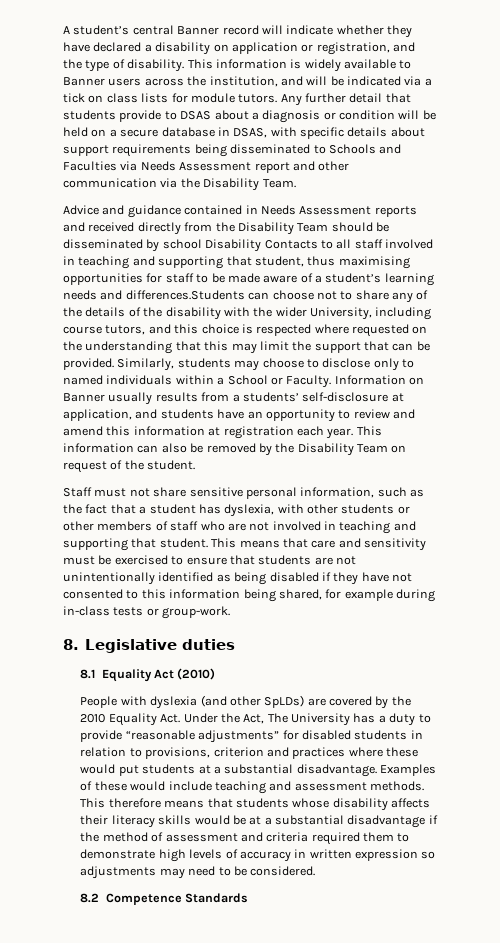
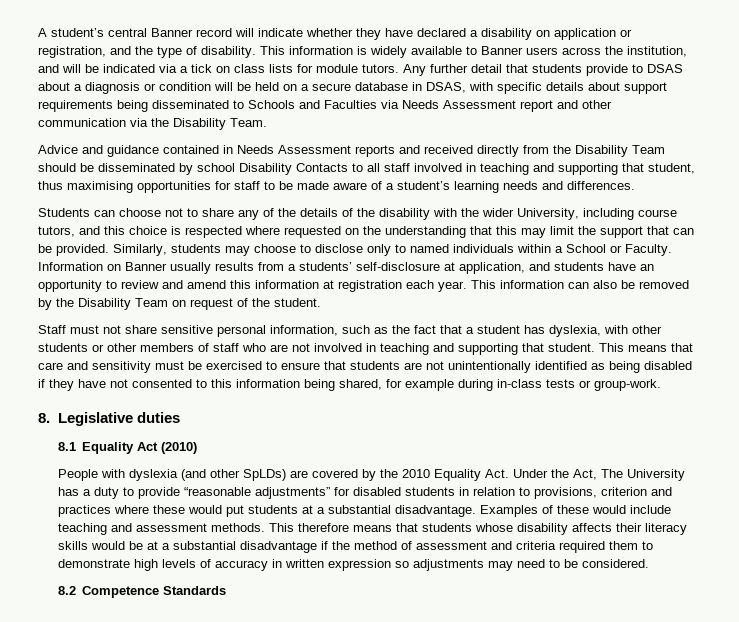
- Advice and guidance contained in Needs Assessment reports and received directly from the Disability Team should be disseminated by school Disability Contacts to all staff involved in teaching and supporting that student, thus maximising opportunities for staff to be made aware of a student’s learning needs and differences.Students can choose not to share any of the details of the disability with the wider University, including course tutors, and this choice is respected where requested on the understanding that this may limit the support that can be provided.
+ Advice and guidance contained in Needs Assessment reports and received directly from the Disability Team should be disseminated by school Disability Contacts to all staff involved in teaching and supporting that student, thus maximising opportunities for staff to be made aware of a student’s learning needs and differences.
+ Students can choose not to share any of the details of the disability with the wider University, including course tutors, and this choice is respected where requested on the understanding that this may limit the support that can be provided.

